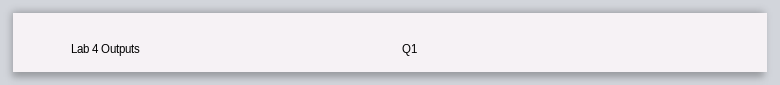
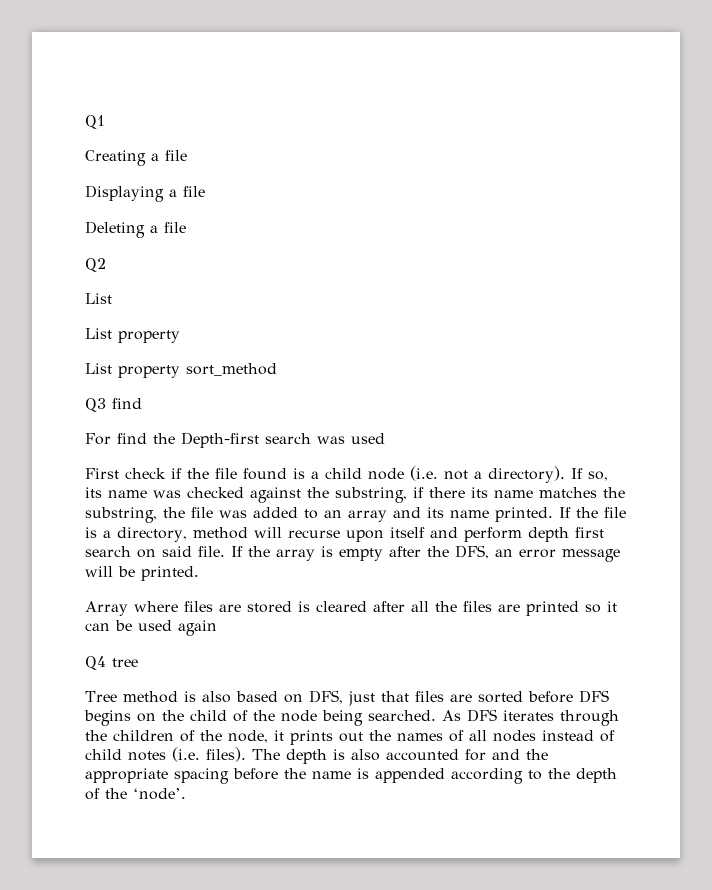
- Lab 4 Outputs
  Q1
+ Creating a file
+ Displaying a file
+ Deleting a file
+ Q2
+ List
+ List property
+ List property sort_method
+ Q3 find
+ For find the Depth-first search was used
+ First check if the file found is a child node (i.e. not a directory). If so, its name was checked against the substring, if there its name matches the substring, the file was added to an array and its name printed. If the file is a directory, method will recurse upon itself and perform depth first search on said file. If the array is empty after the DFS, an error message will be printed.
+ Array where files are stored is cleared after all the files are printed so it can be used again
+ Q4 tree
+ Tree method is also based on DFS, just that files are sorted before DFS begins on the child of the node being searched. As DFS iterates through the children of the node, it prints out the names of all nodes instead of child notes (i.e. files). The depth is also accounted for and the appropriate spacing before the name is appended according to the depth of the ‘node’.

